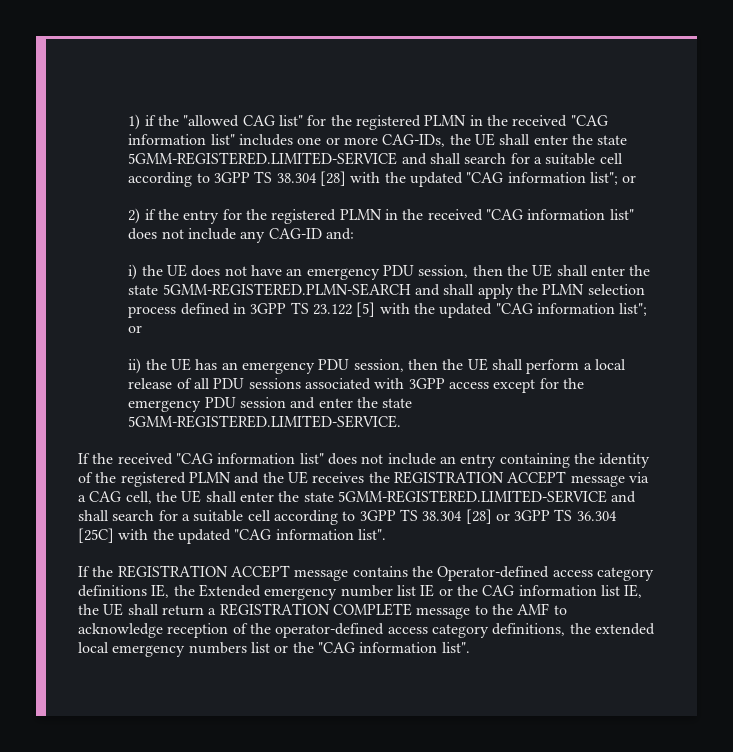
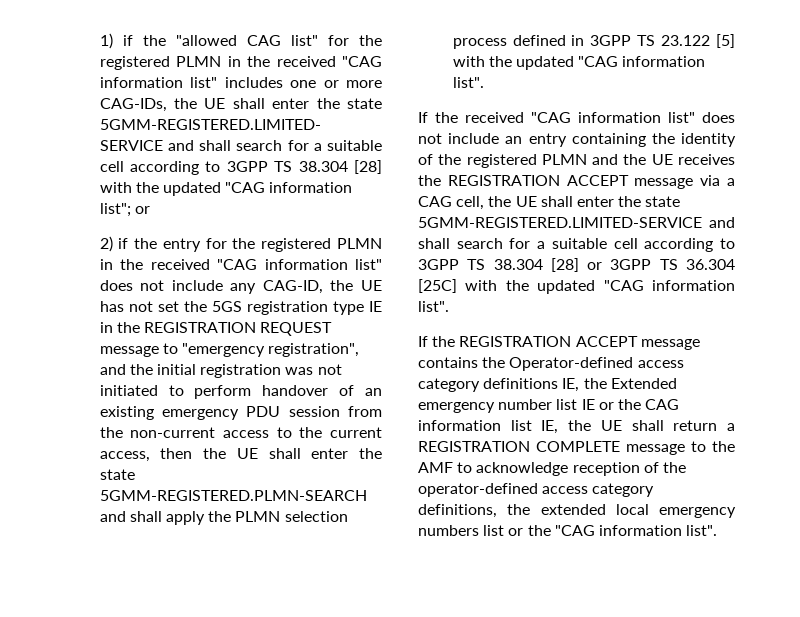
- 2) if the entry for the registered PLMN in the received "CAG information list" does not include any CAG-ID and:
- i) the UE does not have an emergency PDU session, then the UE shall enter the state 5GMM-REGISTERED.PLMN-SEARCH and shall apply the PLMN selection process defined in 3GPP TS 23.122 [5] with the updated "CAG information list"; or
- ii) the UE has an emergency PDU session, then the UE shall perform a local release of all PDU sessions associated with 3GPP access except for the emergency PDU session and enter the state 5GMM-REGISTERED.LIMITED-SERVICE.
+ 2) if the entry for the registered PLMN in the received "CAG information list" does not include any CAG-ID, the UE has not set the 5GS registration type IE in the REGISTRATION REQUEST message to "emergency registration", and the initial registration was not initiated to perform handover of an existing emergency PDU session from the non-current access to the current access, then the UE shall enter the state 5GMM-REGISTERED.PLMN-SEARCH and shall apply the PLMN selection process defined in 3GPP TS 23.122 [5] with the updated "CAG information list".

